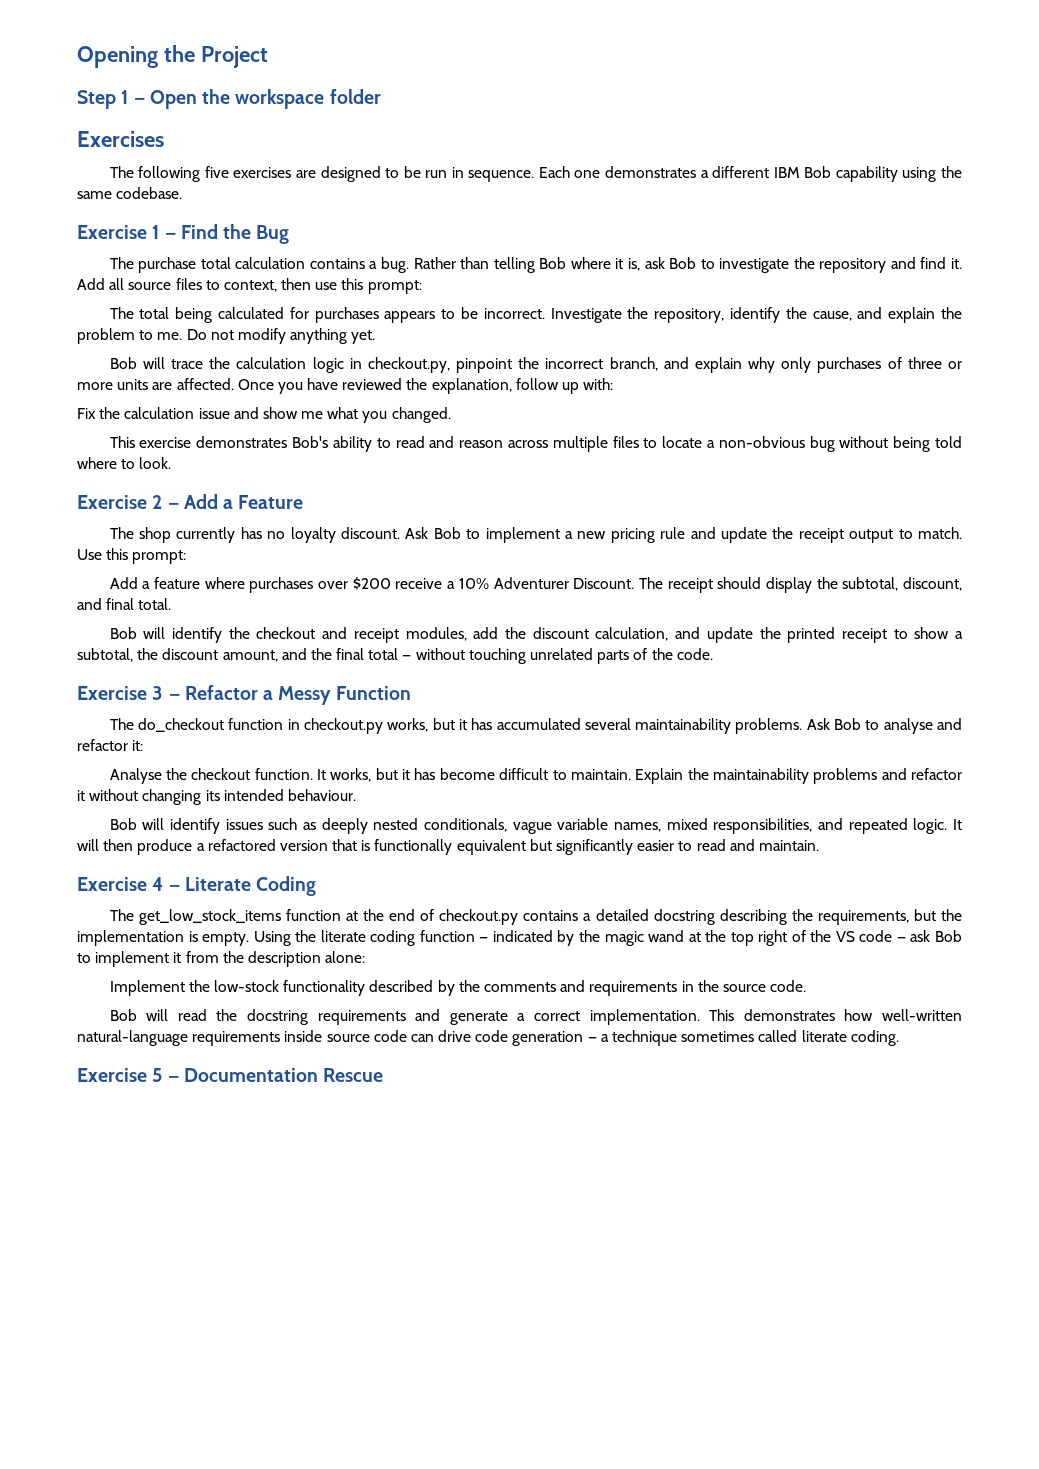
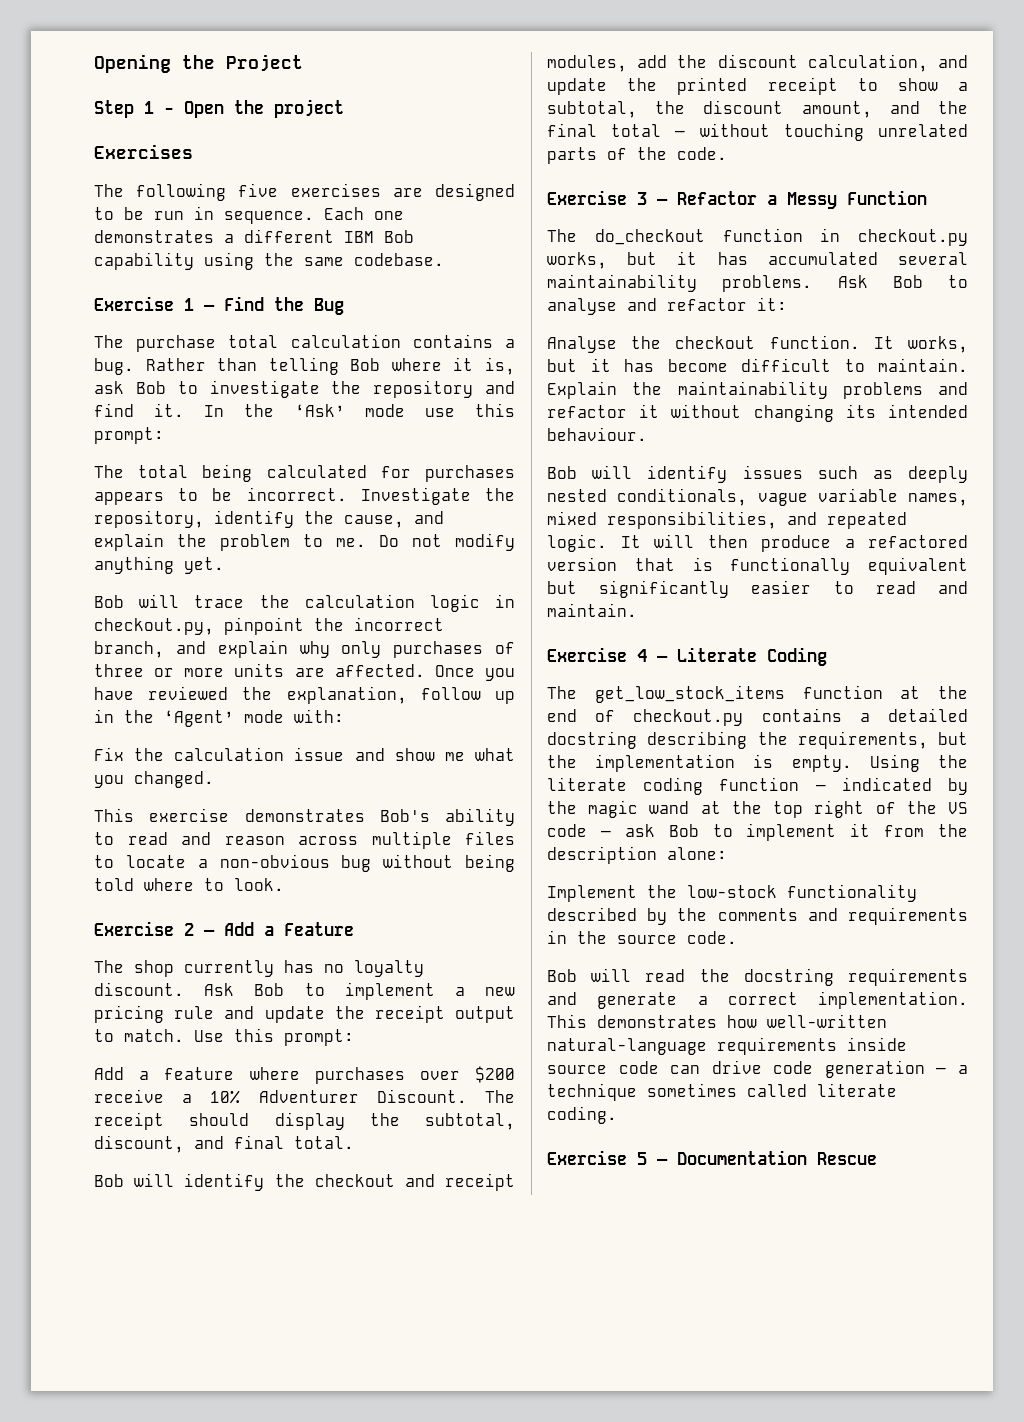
- Step 1 — Open the workspace folder
+ Step 1 - Open the project
- Add all source files to context, then use this prompt:
+ In the ‘Ask’ mode use this prompt:
- Once you have reviewed the explanation, follow up with:
+ Once you have reviewed the explanation, follow up in the ‘Agent’ mode with:

